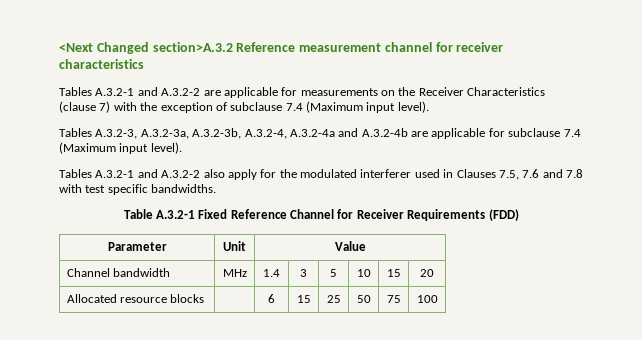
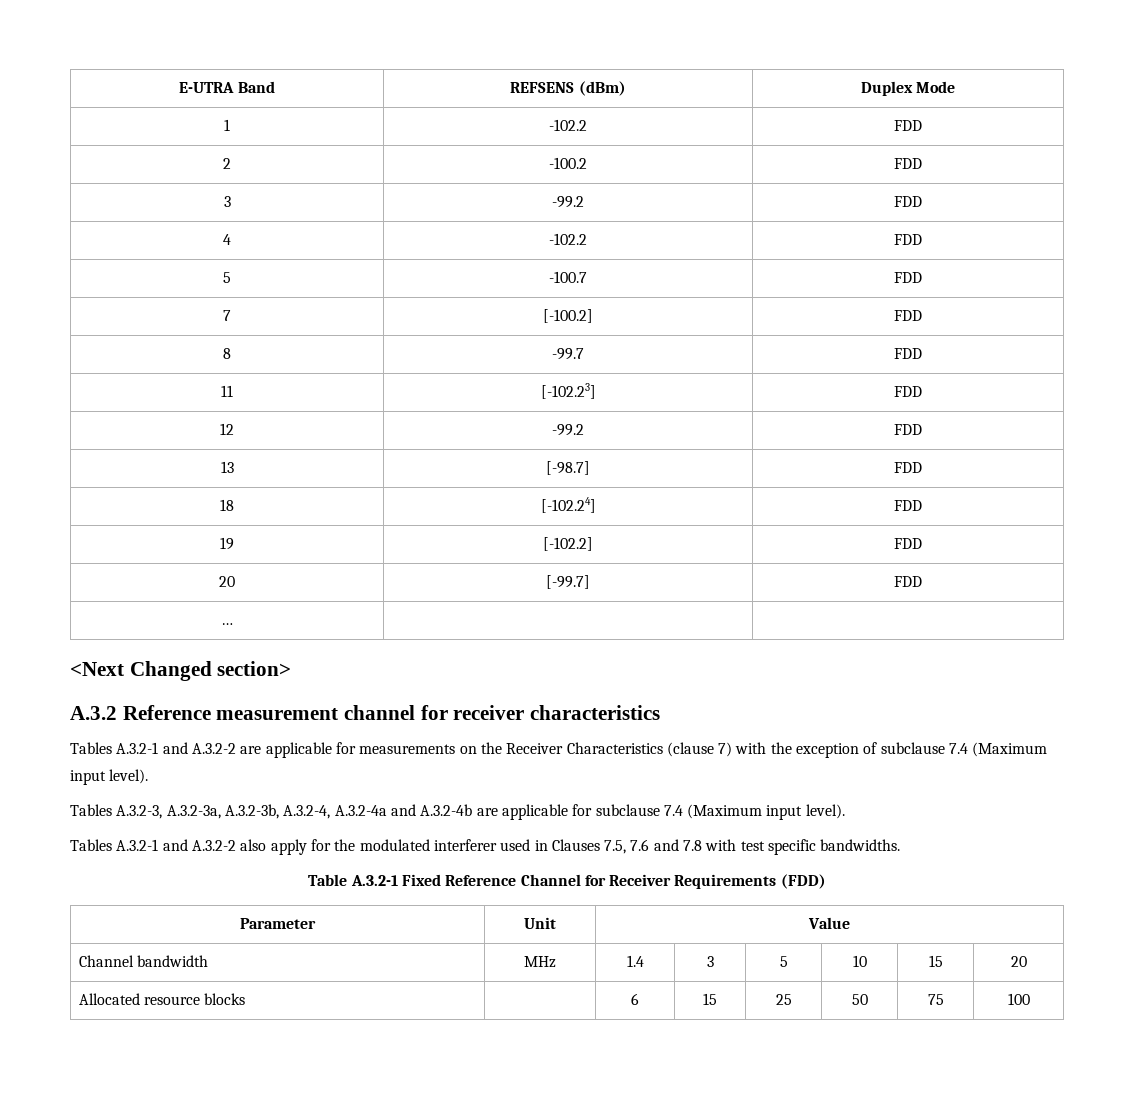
- <Next Changed section>A.3.2 Reference measurement channel for receiver characteristics
+ E-UTRA Band | REFSENS (dBm) | Duplex Mode
+ 1 | -102.2 | FDD
+ 2 | -100.2 | FDD
+ 3 | -99.2 | FDD
+ 4 | -102.2 | FDD
+ 5 | -100.7 | FDD
+ 7 | [-100.2] | FDD
+ 8 | -99.7 | FDD
+ 11 | [-102.23] | FDD
+ 12 | -99.2 | FDD
+ 13 | [-98.7] | FDD
+ 18 | [-102.24] | FDD
+ 19 | [-102.2] | FDD
+ 20 | [-99.7] | FDD
+ … | |
+ <Next Changed section>
+ A.3.2 Reference measurement channel for receiver characteristics

